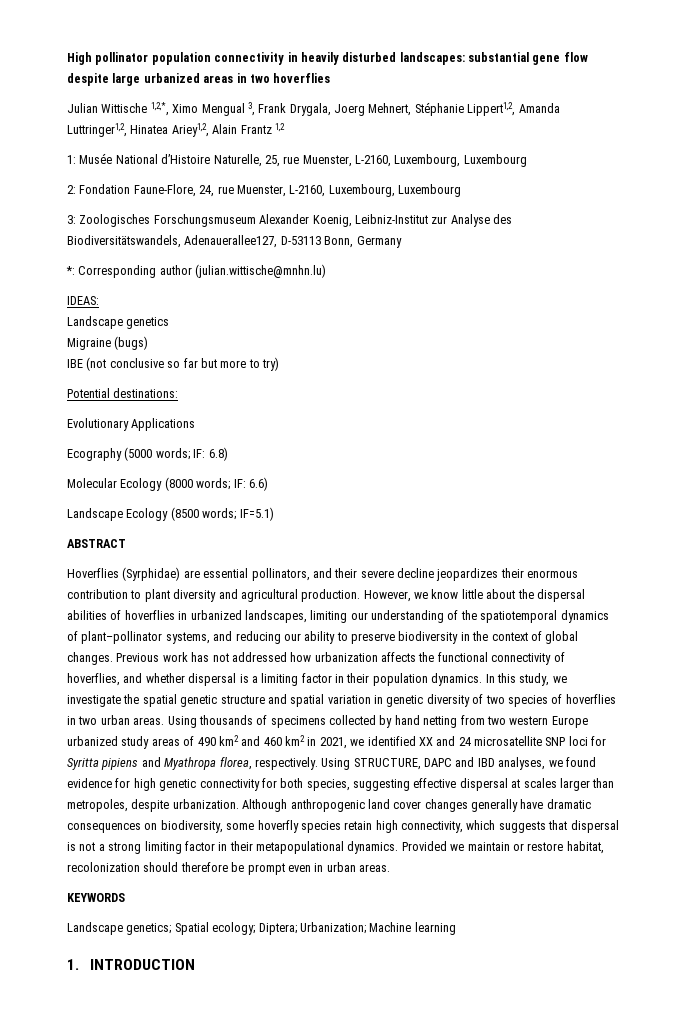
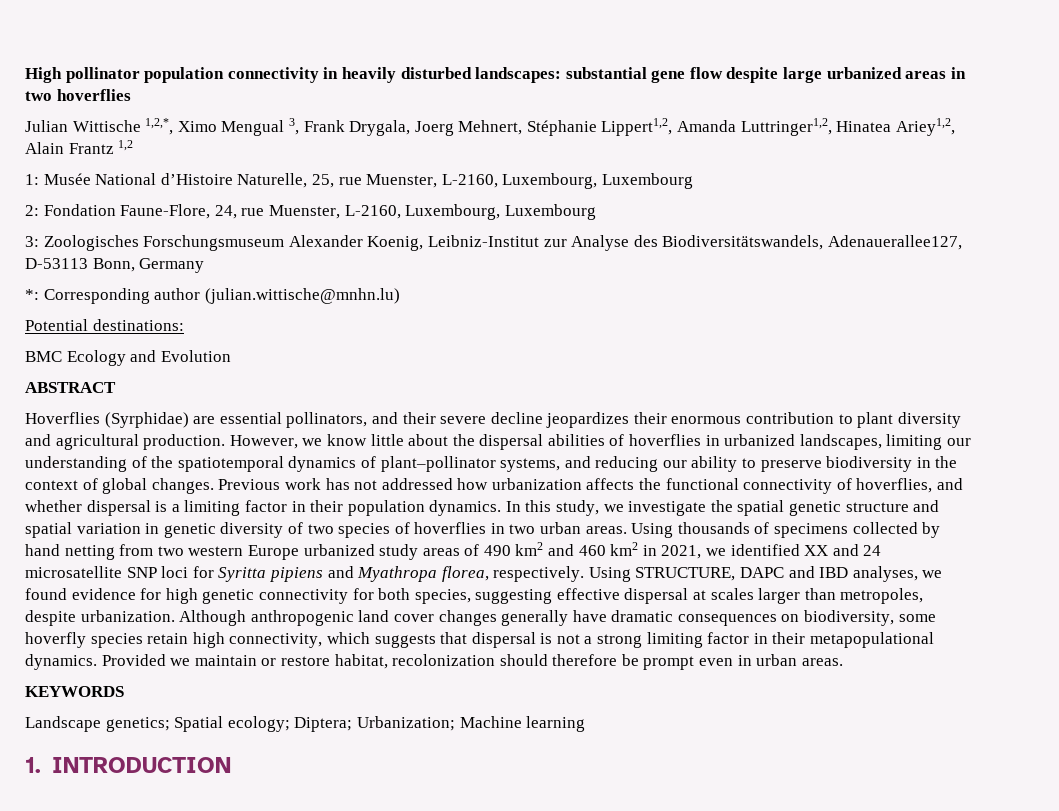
- IDEAS:
- Landscape genetics
- Migraine (bugs)
- IBE (not conclusive so far but more to try)
  Potential destinations:
- Evolutionary Applications
- Ecography (5000 words; IF: 6.8)
- Molecular Ecology (8000 words; IF: 6.6)
- Landscape Ecology (8500 words; IF=5.1)
+ BMC Ecology and Evolution

